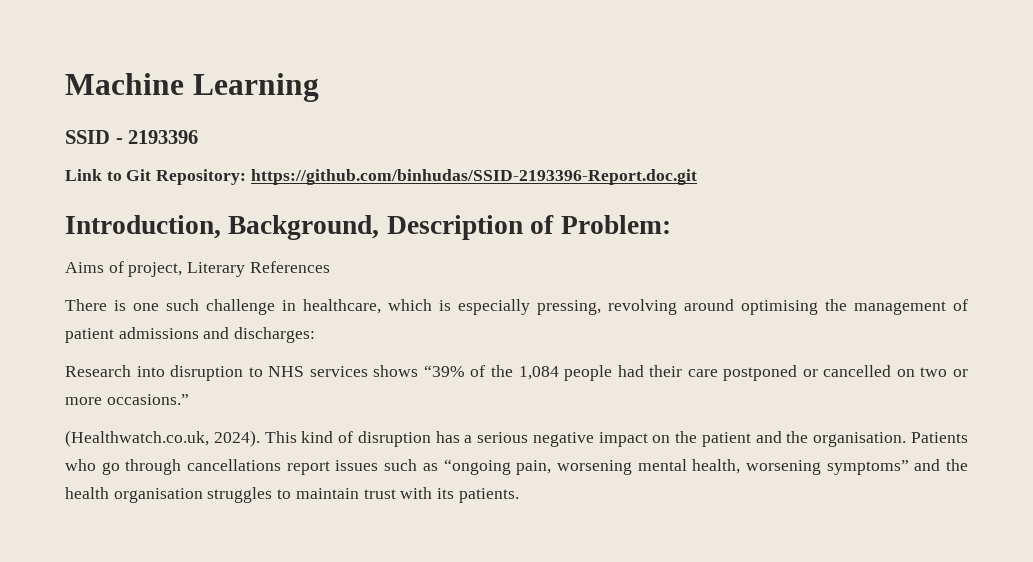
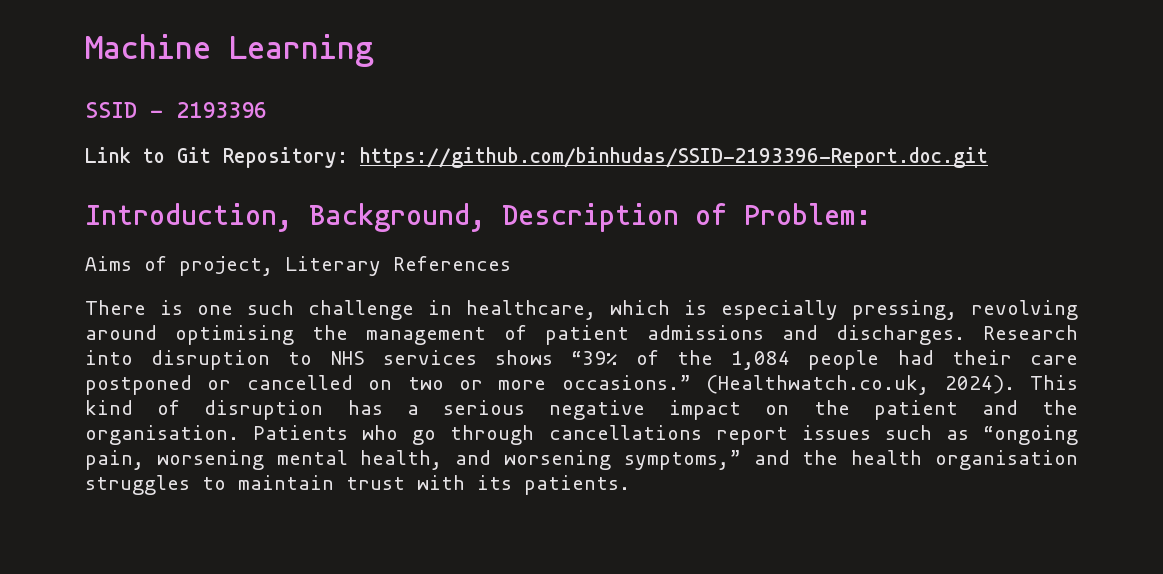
- There is one such challenge in healthcare, which is especially pressing, revolving around optimising the management of patient admissions and discharges:
- Research into disruption to NHS services shows “39% of the 1,084 people had their care postponed or cancelled on two or more occasions.”
- (Healthwatch.co.uk, 2024).
+ There is one such challenge in healthcare, which is especially pressing, revolving around optimising the management of patient admissions and discharges. Research into disruption to NHS services shows “39% of the 1,084 people had their care postponed or cancelled on two or more occasions.” (Healthwatch.co.uk, 2024).
- Patients who go through cancellations report issues such as “ongoing pain, worsening mental health, worsening symptoms” and the health organisation struggles to maintain trust with its patients.
+ Patients who go through cancellations report issues such as “ongoing pain, worsening mental health, and worsening symptoms,” and the health organisation struggles to maintain trust with its patients.

